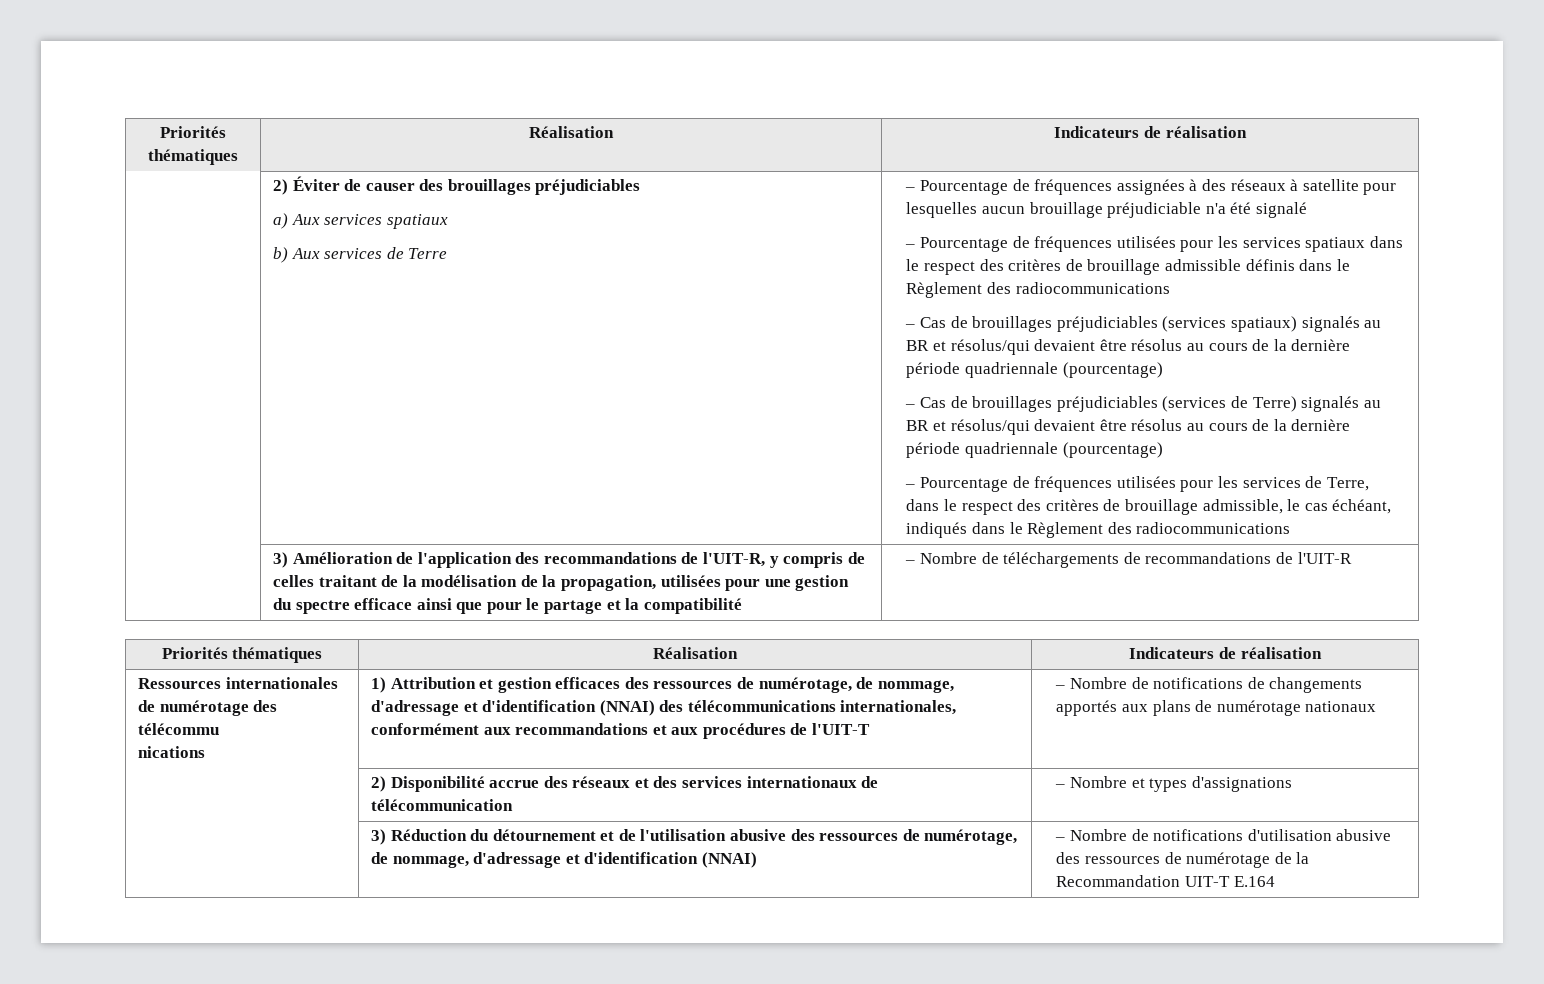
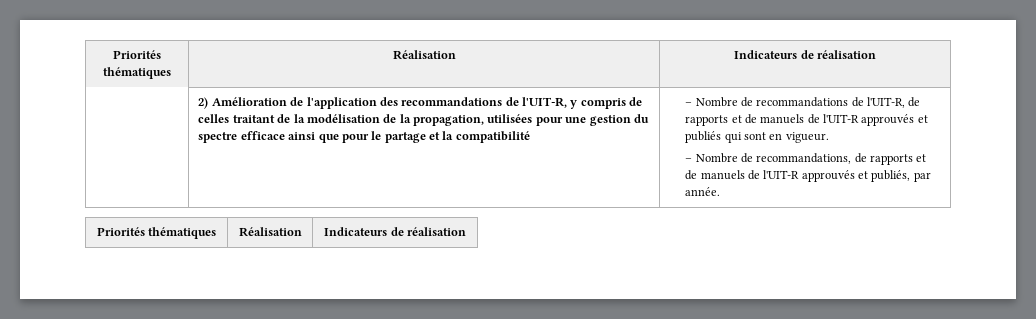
- 2) Éviter de causer des brouillages préjudiciables
- a) Aux services spatiaux
- b) Aux services de Terre | – Pourcentage de fréquences assignées à des réseaux à satellite pour lesquelles aucun brouillage préjudiciable n'a été signalé
- – Pourcentage de fréquences utilisées pour les services spatiaux dans le respect des critères de brouillage admissible définis dans le Règlement des radiocommunications
- – Cas de brouillages préjudiciables (services spatiaux) signalés au BR et résolus/qui devaient être résolus au cours de la dernière période quadriennale (pourcentage)
- – Cas de brouillages préjudiciables (services de Terre) signalés au BR et résolus/qui devaient être résolus au cours de la dernière période quadriennale (pourcentage)
- – Pourcentage de fréquences utilisées pour les services de Terre, dans le respect des critères de brouillage admissible, le cas échéant, indiqués dans le Règlement des radiocommunications
- | 3) Amélioration de l'application des recommandations de l'UIT-R, y compris de celles traitant de la modélisation de la propagation, utilisées pour une gestion du spectre efficace ainsi que pour le partage et la compatibilité
+ 2) Amélioration de l'application des recommandations de l'UIT-R, y compris de celles traitant de la modélisation de la propagation, utilisées pour une gestion du spectre efficace ainsi que pour le partage et la compatibilité
- – Nombre de téléchargements de recommandations de l'UIT-R
+ – Nombre de recommandations de l'UIT-R, de rapports et de manuels de l'UIT-R approuvés et publiés qui sont en vigueur.
+ – Nombre de recommandations, de rapports et de manuels de l'UIT-R approuvés et publiés, par année.
  Priorités thématiques | Réalisation | Indicateurs de réalisation
- Ressources internationales de numérotage des télécommu
- nications | 1) Attribution et gestion efficaces des ressources de numérotage, de nommage, d'adressage et d'identification (NNAI) des télécommunications internationales, conformément aux recommandations et aux procédures de l'UIT-T | – Nombre de notifications de changements apportés aux plans de numérotage nationaux
- | 2) Disponibilité accrue des réseaux et des services internationaux de télécommunication | – Nombre et types d'assignations
- | 3) Réduction du détournement et de l'utilisation abusive des ressources de numérotage, de nommage, d'adressage et d'identification (NNAI) | – Nombre de notifications d'utilisation abusive des ressources de numérotage de la Recommandation UIT-T E.164

